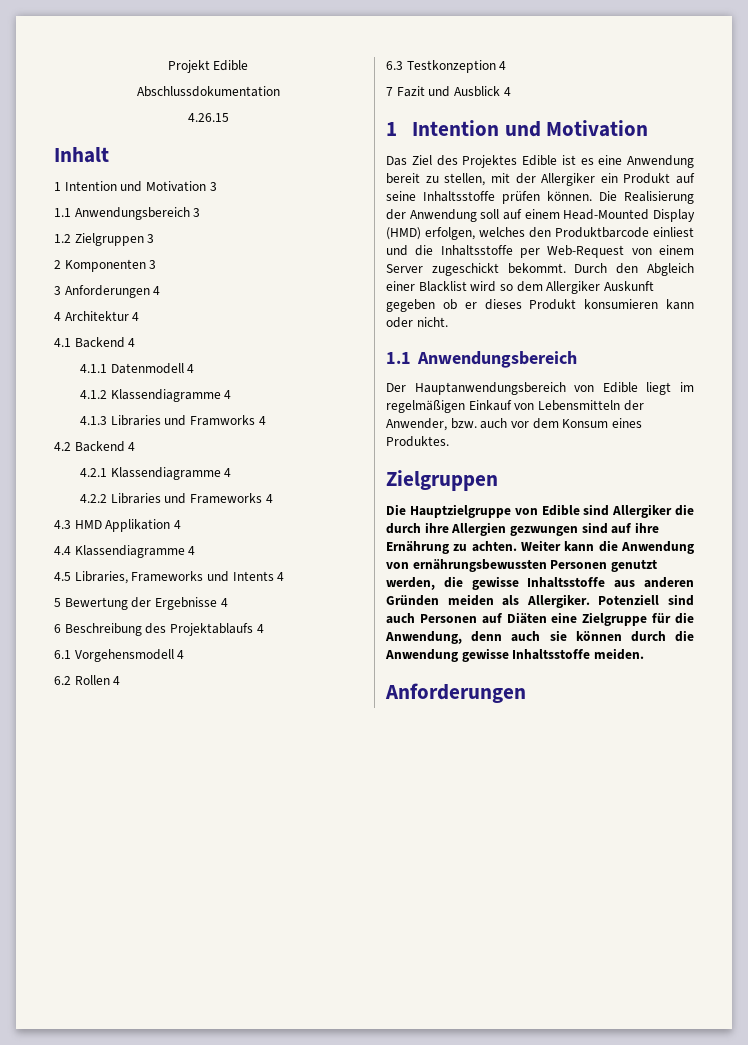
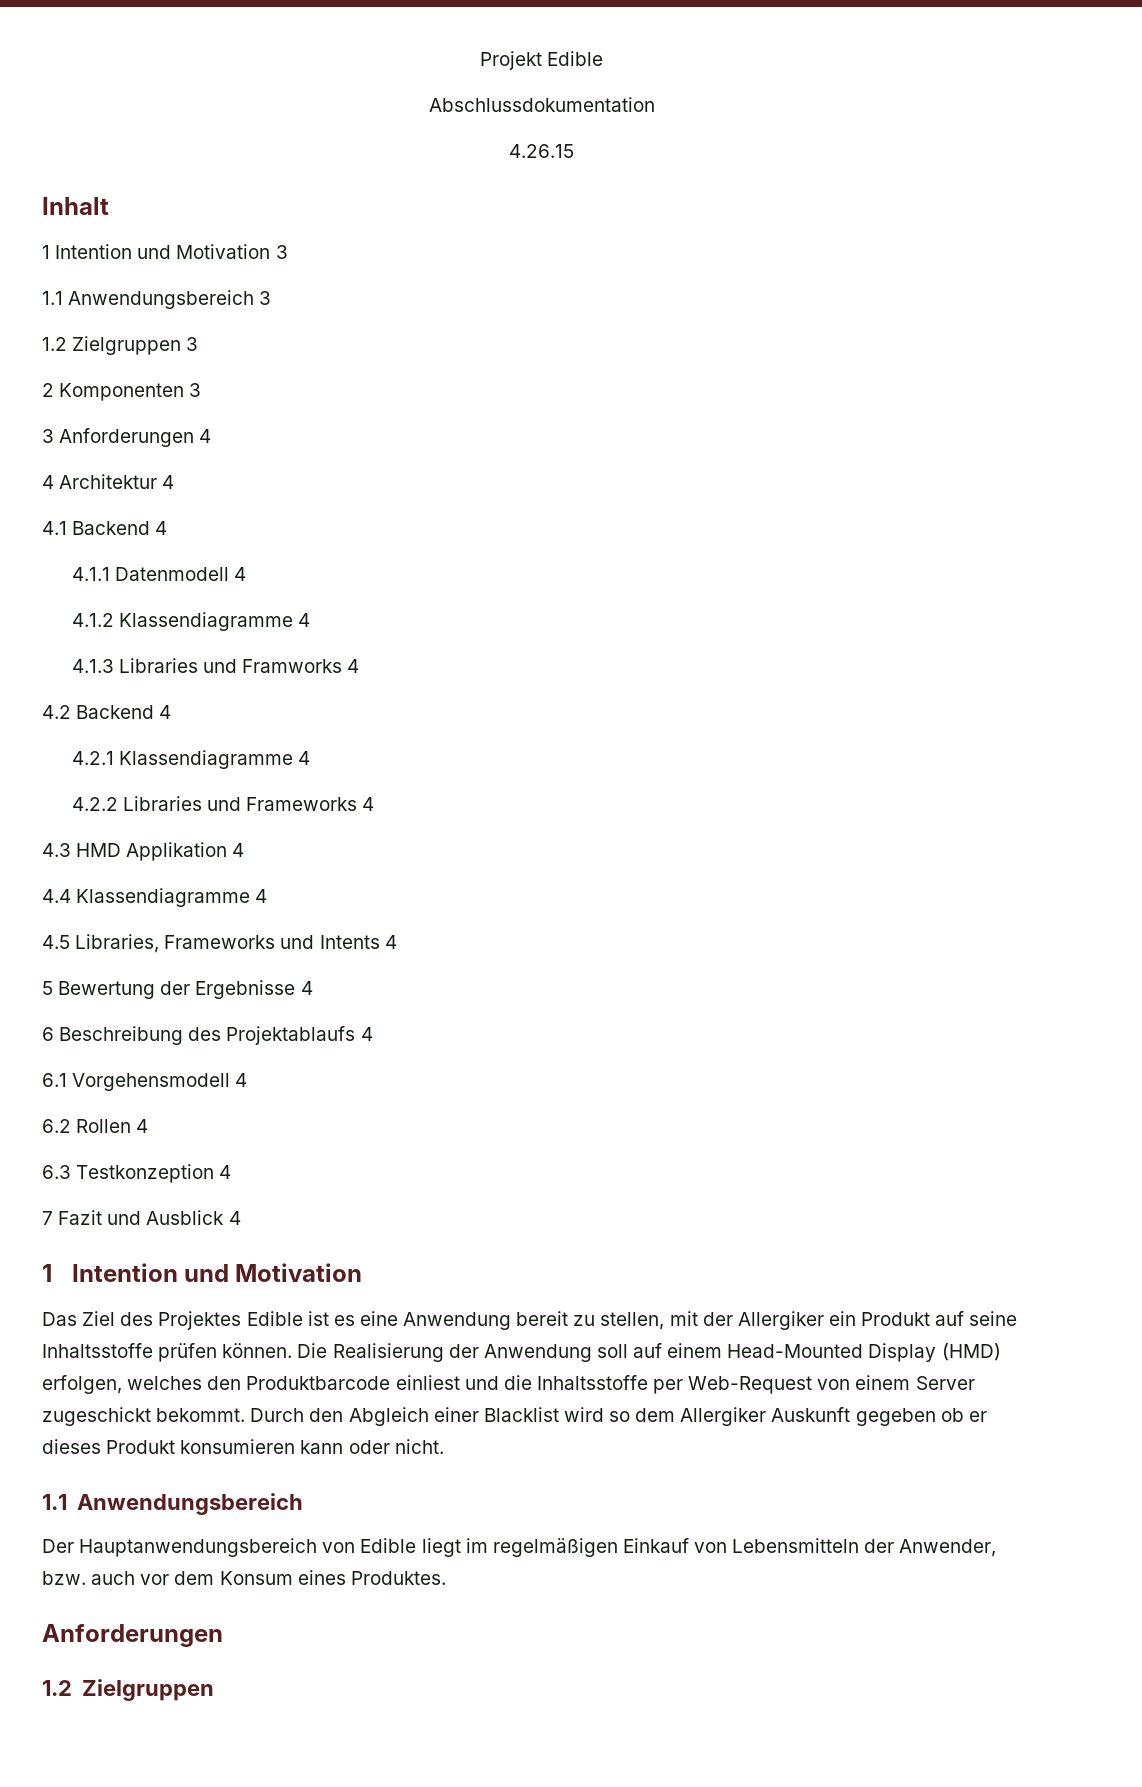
  Der Hauptanwendungsbereich von Edible liegt im regelmäßigen Einkauf von Lebensmitteln der Anwender, bzw. auch vor dem Konsum eines Produktes.
- Zielgruppen
- Die Hauptzielgruppe von Edible sind Allergiker die durch ihre Allergien gezwungen sind auf ihre Ernährung zu achten. Weiter kann die Anwendung von ernährungsbewussten Personen genutzt werden, die gewisse Inhaltsstoffe aus anderen Gründen meiden als Allergiker. Potenziell sind auch Personen auf Diäten eine Zielgruppe für die Anwendung, denn auch sie können durch die Anwendung gewisse Inhaltsstoffe meiden.
  Anforderungen
+ 1.2 Zielgruppen

